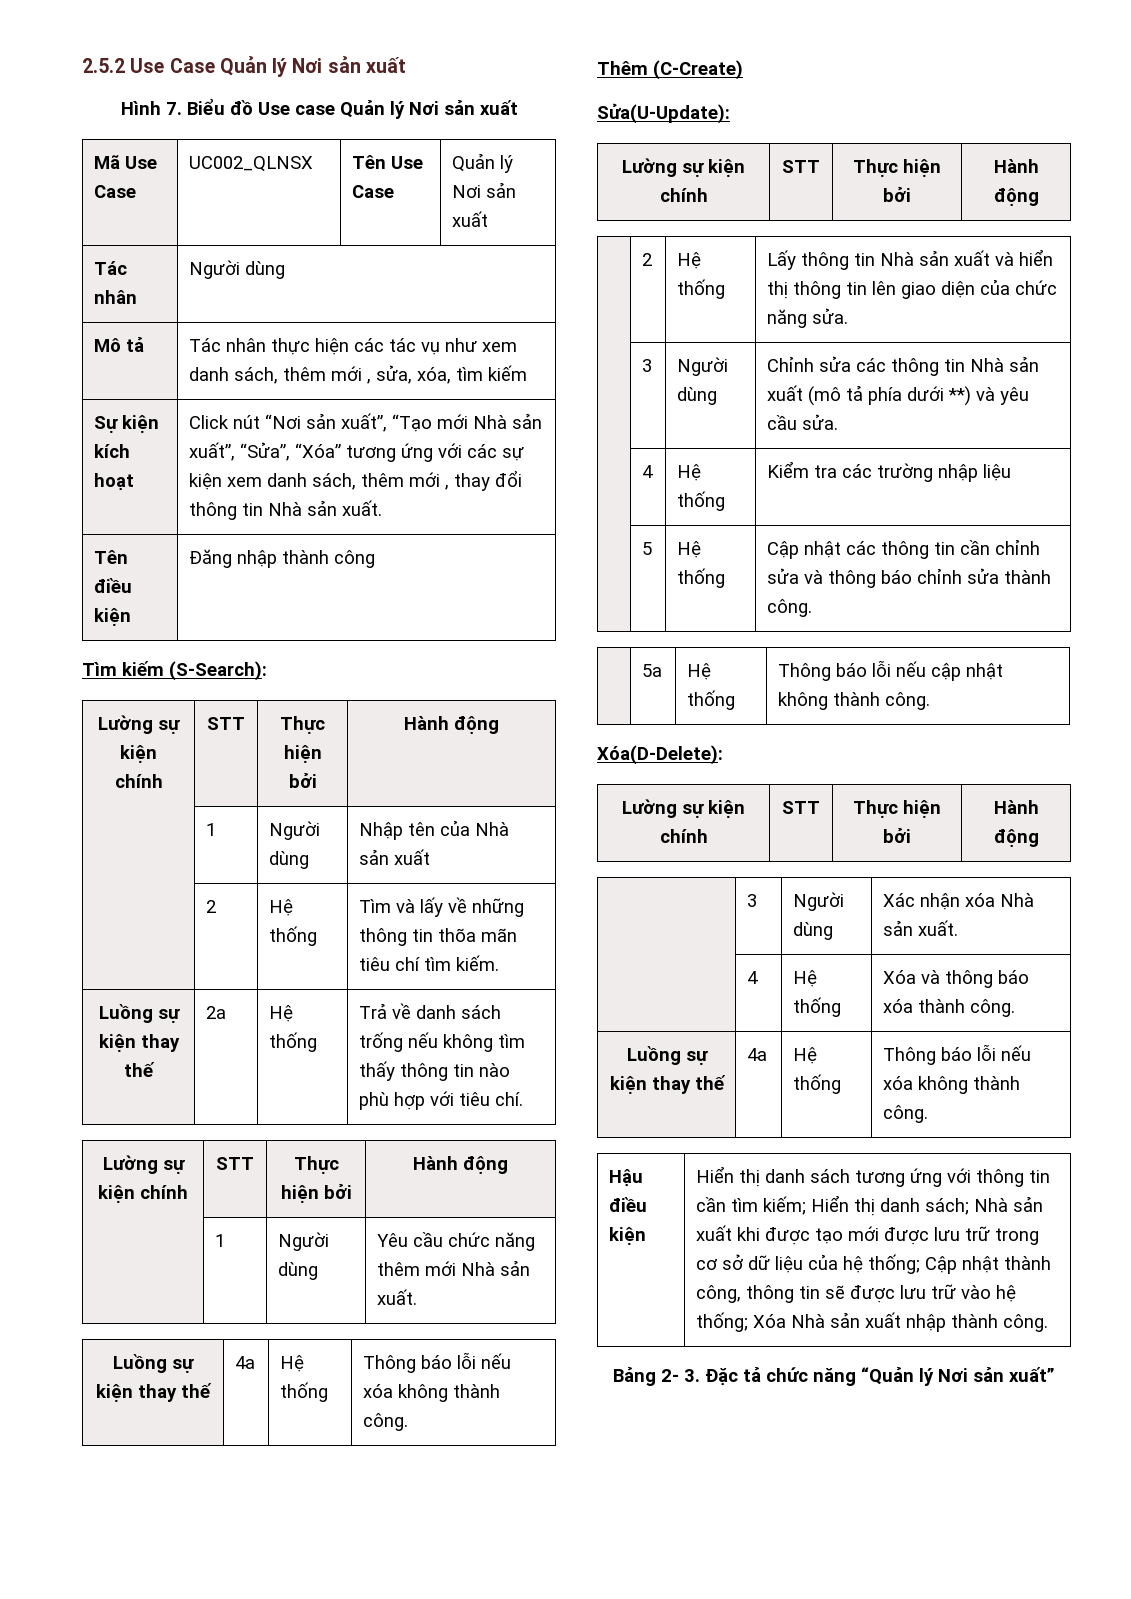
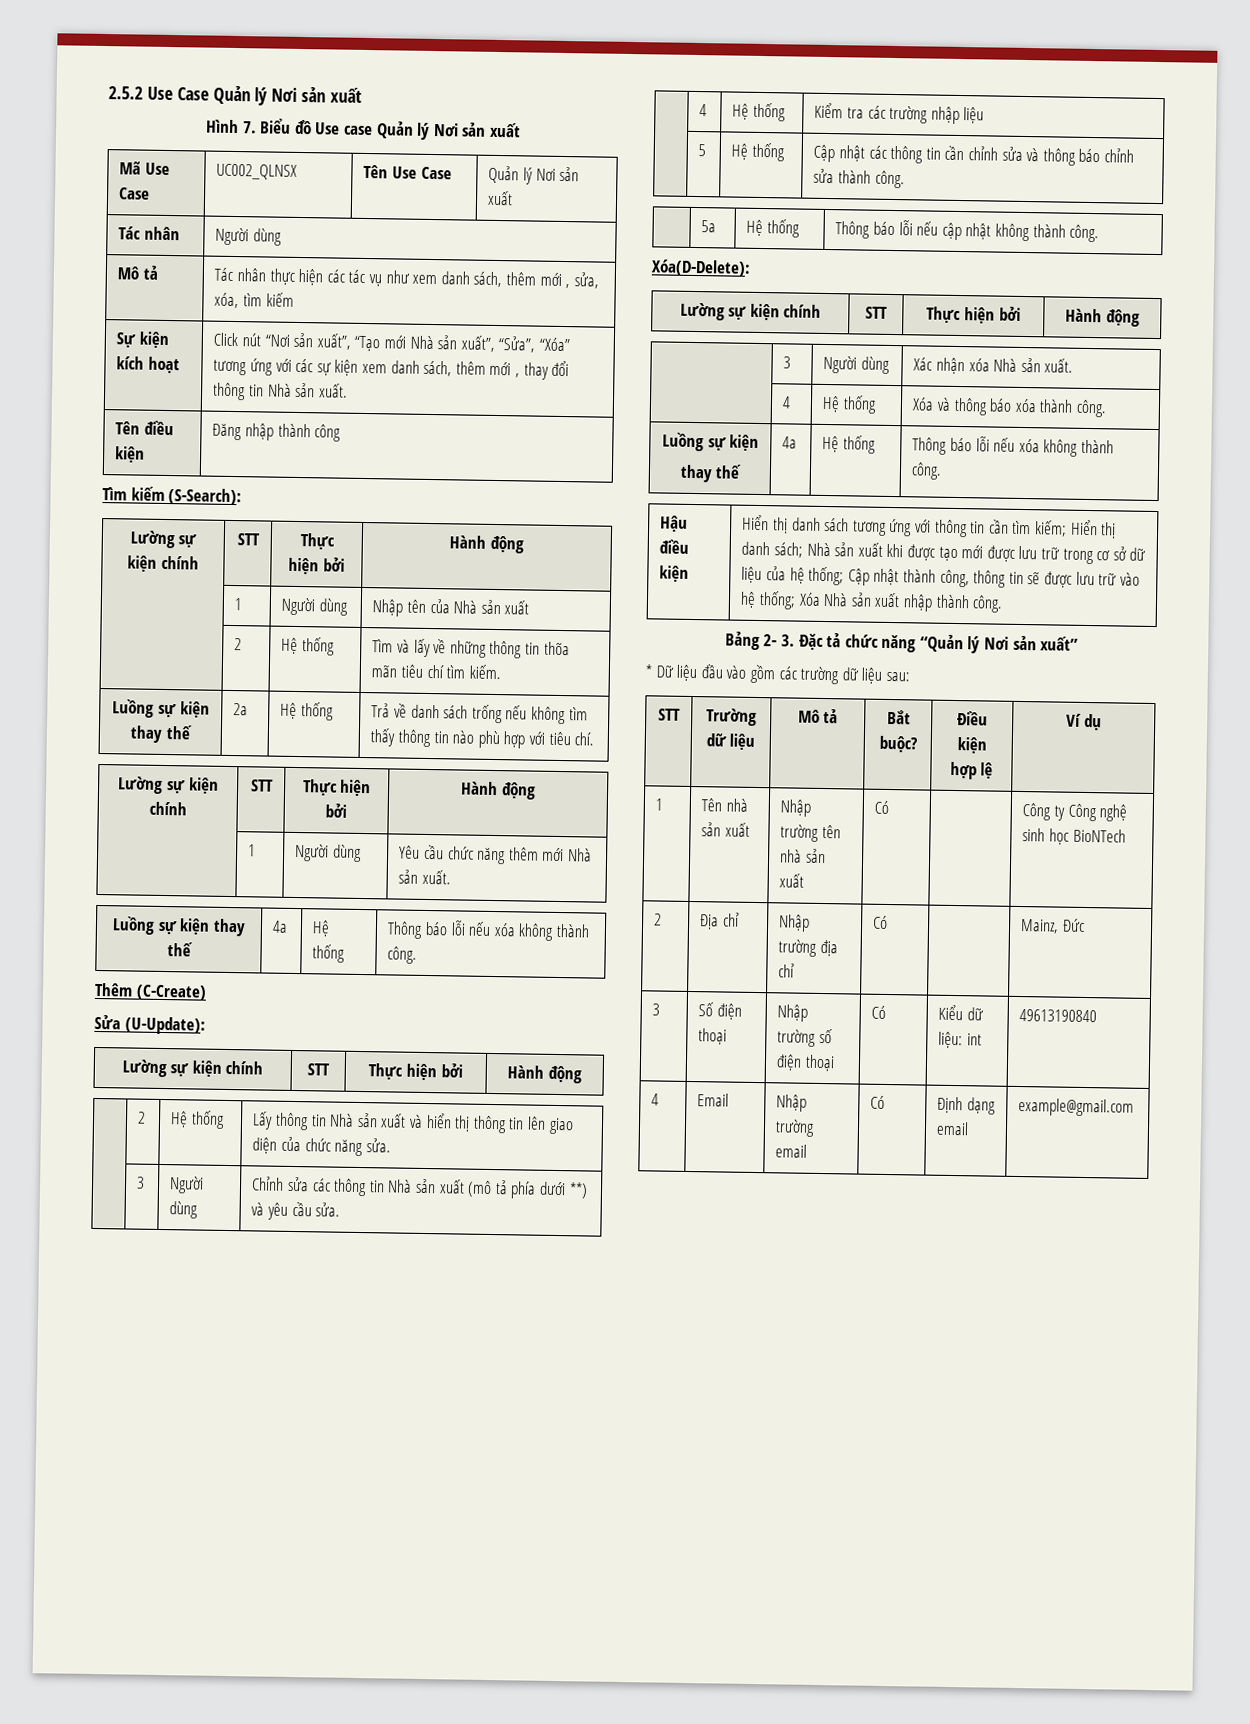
- Sửa(U-Update):
+ Sửa (U-Update):
  | 4 | Hệ thống | Xóa và thông báo xóa thành công.
- Luồng sự kiện thay thế | 4a | Hệ thống | Thông báo lỗi nếu xóa không thành công.
+ Luồng sự kiện
+ thay thế | 4a | Hệ thống | Thông báo lỗi nếu xóa không thành công.
+ * Dữ liệu đầu vào gồm các trường dữ liệu sau:
+ STT | Trường dữ liệu | Mô tả | Bắt buộc? | Điều kiện hợp lệ | Ví dụ
+ 1 | Tên nhà sản xuất | Nhập trường tên nhà sản xuất | Có | | Công ty Công nghệ sinh học BioNTech
+ 2 | Địa chỉ | Nhập trường địa chỉ | Có | | Mainz, Đức
+ 3 | Số điện thoại | Nhập trường số điện thoại | Có | Kiểu dữ liệu: int | 49613190840
+ 4 | Email | Nhập trường email | Có | Định dạng email | example@gmail.com

